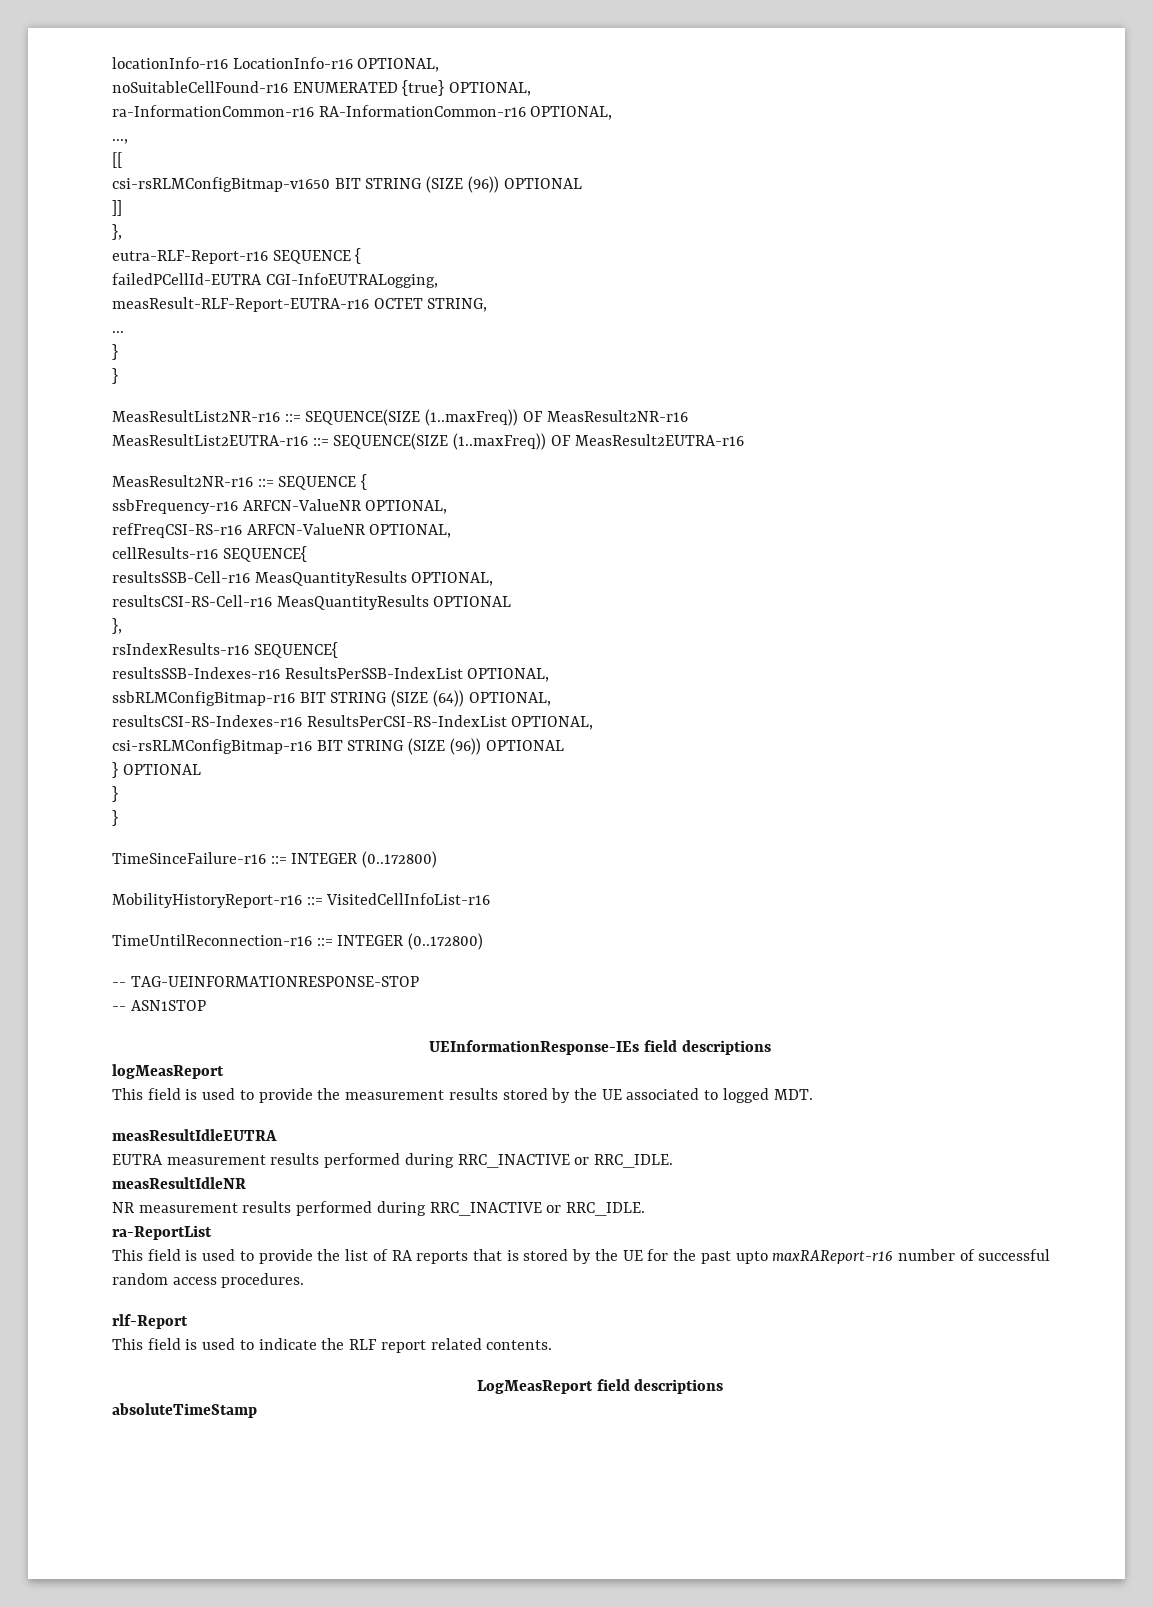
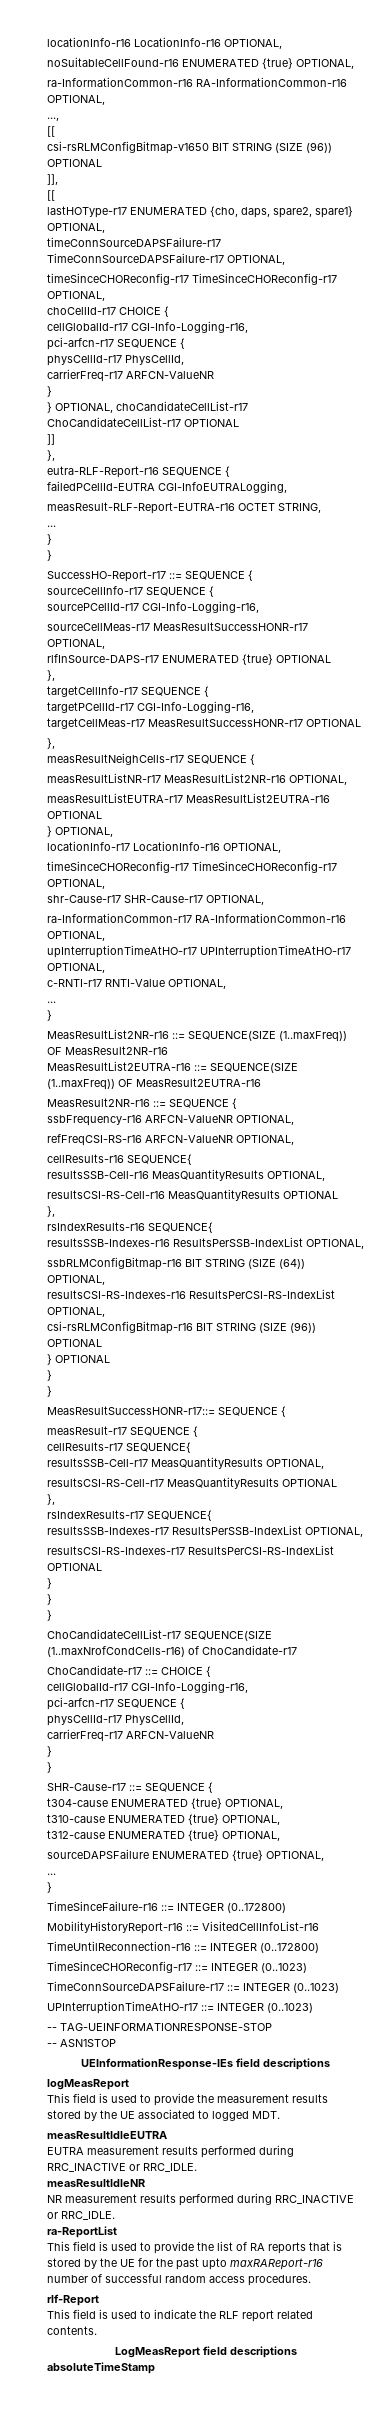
+ ]],
+ [[
+ lastHOType-r17 ENUMERATED {cho, daps, spare2, spare1} OPTIONAL,
+ timeConnSourceDAPSFailure-r17 TimeConnSourceDAPSFailure-r17 OPTIONAL,
+ timeSinceCHOReconfig-r17 TimeSinceCHOReconfig-r17 OPTIONAL,
+ choCellId-r17 CHOICE {
+ cellGlobalId-r17 CGI-Info-Logging-r16,
+ pci-arfcn-r17 SEQUENCE {
+ physCellId-r17 PhysCellId,
+ carrierFreq-r17 ARFCN-ValueNR
+ }
+ } OPTIONAL, choCandidateCellList-r17 ChoCandidateCellList-r17 OPTIONAL
+ SuccessHO-Report-r17 ::= SEQUENCE {
+ sourceCellInfo-r17 SEQUENCE {
+ sourcePCellId-r17 CGI-Info-Logging-r16,
+ sourceCellMeas-r17 MeasResultSuccessHONR-r17 OPTIONAL,
+ rlfInSource-DAPS-r17 ENUMERATED {true} OPTIONAL
+ },
+ targetCellInfo-r17 SEQUENCE {
+ targetPCellId-r17 CGI-Info-Logging-r16,
+ targetCellMeas-r17 MeasResultSuccessHONR-r17 OPTIONAL
+ },
+ measResultNeighCells-r17 SEQUENCE {
+ measResultListNR-r17 MeasResultList2NR-r16 OPTIONAL,
+ measResultListEUTRA-r17 MeasResultList2EUTRA-r16 OPTIONAL
+ } OPTIONAL,
+ locationInfo-r17 LocationInfo-r16 OPTIONAL,
+ timeSinceCHOReconfig-r17 TimeSinceCHOReconfig-r17 OPTIONAL,
+ shr-Cause-r17 SHR-Cause-r17 OPTIONAL,
+ ra-InformationCommon-r17 RA-InformationCommon-r16 OPTIONAL,
+ upInterruptionTimeAtHO-r17 UPInterruptionTimeAtHO-r17 OPTIONAL,
+ c-RNTI-r17 RNTI-Value OPTIONAL,
+ ...
+ }
+ MeasResultSuccessHONR-r17::= SEQUENCE {
+ measResult-r17 SEQUENCE {
+ cellResults-r17 SEQUENCE{
+ resultsSSB-Cell-r17 MeasQuantityResults OPTIONAL,
+ resultsCSI-RS-Cell-r17 MeasQuantityResults OPTIONAL
+ },
+ rsIndexResults-r17 SEQUENCE{
+ resultsSSB-Indexes-r17 ResultsPerSSB-IndexList OPTIONAL,
+ resultsCSI-RS-Indexes-r17 ResultsPerCSI-RS-IndexList OPTIONAL
+ }
+ }
+ }
+ ChoCandidateCellList-r17 SEQUENCE(SIZE (1..maxNrofCondCells-r16) of ChoCandidate-r17
+ ChoCandidate-r17 ::= CHOICE {
+ cellGlobalId-r17 CGI-Info-Logging-r16,
+ pci-arfcn-r17 SEQUENCE {
+ physCellId-r17 PhysCellId,
+ carrierFreq-r17 ARFCN-ValueNR
+ }
+ }
+ SHR-Cause-r17 ::= SEQUENCE {
+ t304-cause ENUMERATED {true} OPTIONAL,
+ t310-cause ENUMERATED {true} OPTIONAL,
+ t312-cause ENUMERATED {true} OPTIONAL,
+ sourceDAPSFailure ENUMERATED {true} OPTIONAL,
+ ...
+ }
+ TimeSinceCHOReconfig-r17 ::= INTEGER (0..1023)
+ TimeConnSourceDAPSFailure-r17 ::= INTEGER (0..1023)
+ UPInterruptionTimeAtHO-r17 ::= INTEGER (0..1023)

